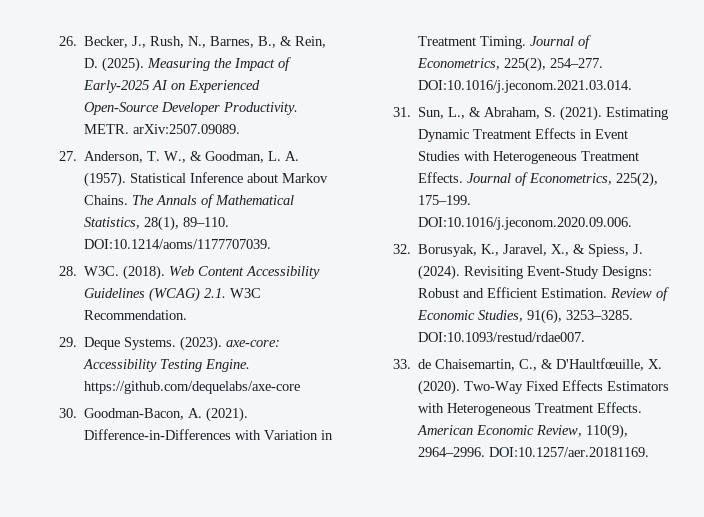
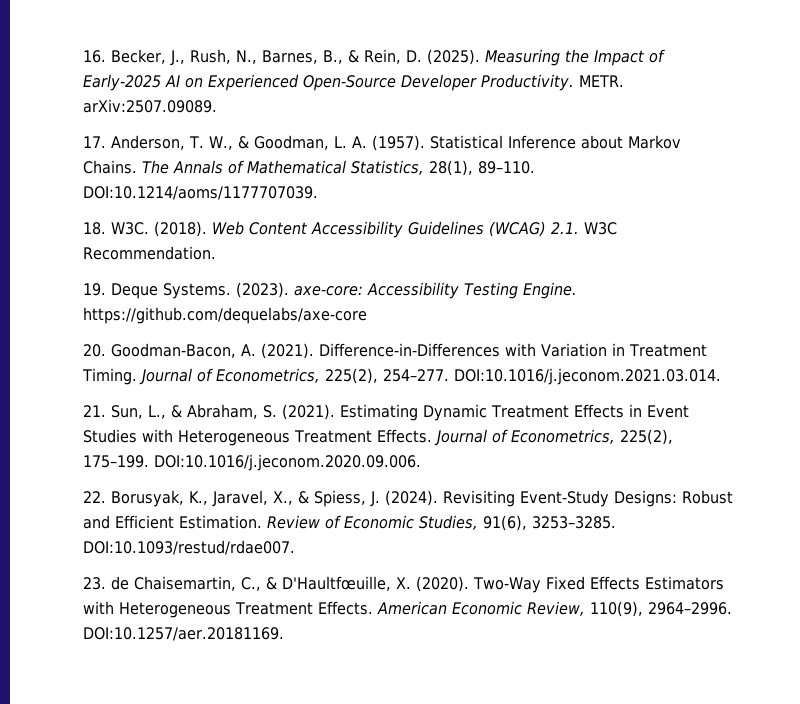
- 26. Becker, J., Rush, N., Barnes, B., & Rein, D. (2025).
+ 16. Becker, J., Rush, N., Barnes, B., & Rein, D. (2025).
- 27. Anderson, T. W., & Goodman, L. A. (1957).
+ 17. Anderson, T. W., & Goodman, L. A. (1957).
- 28. W3C. (2018).
+ 18. W3C. (2018).
- 29. Deque Systems.
+ 19. Deque Systems.
- 30. Goodman-Bacon, A. (2021).
+ 20. Goodman-Bacon, A. (2021).
- 31. Sun, L., & Abraham, S. (2021).
+ 21. Sun, L., & Abraham, S. (2021).
- 32. Borusyak, K., Jaravel, X., & Spiess, J. (2024).
+ 22. Borusyak, K., Jaravel, X., & Spiess, J. (2024).
- 33. de Chaisemartin, C., & D'Haultfœuille, X. (2020).
+ 23. de Chaisemartin, C., & D'Haultfœuille, X. (2020).

